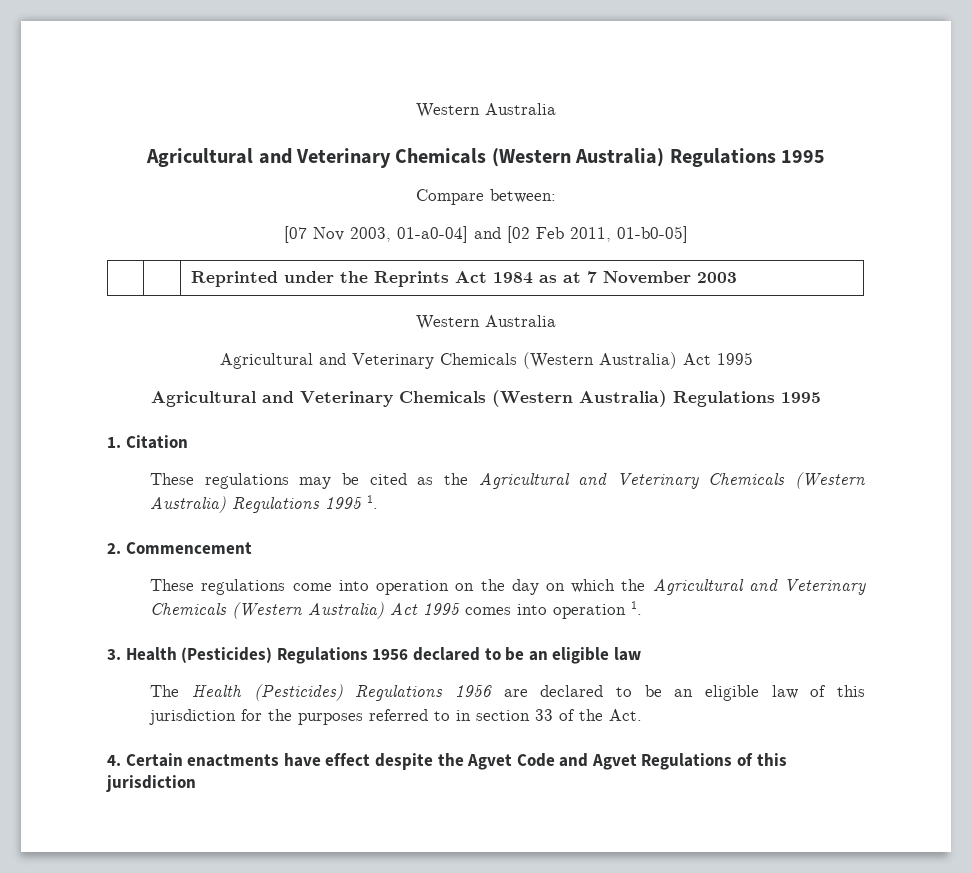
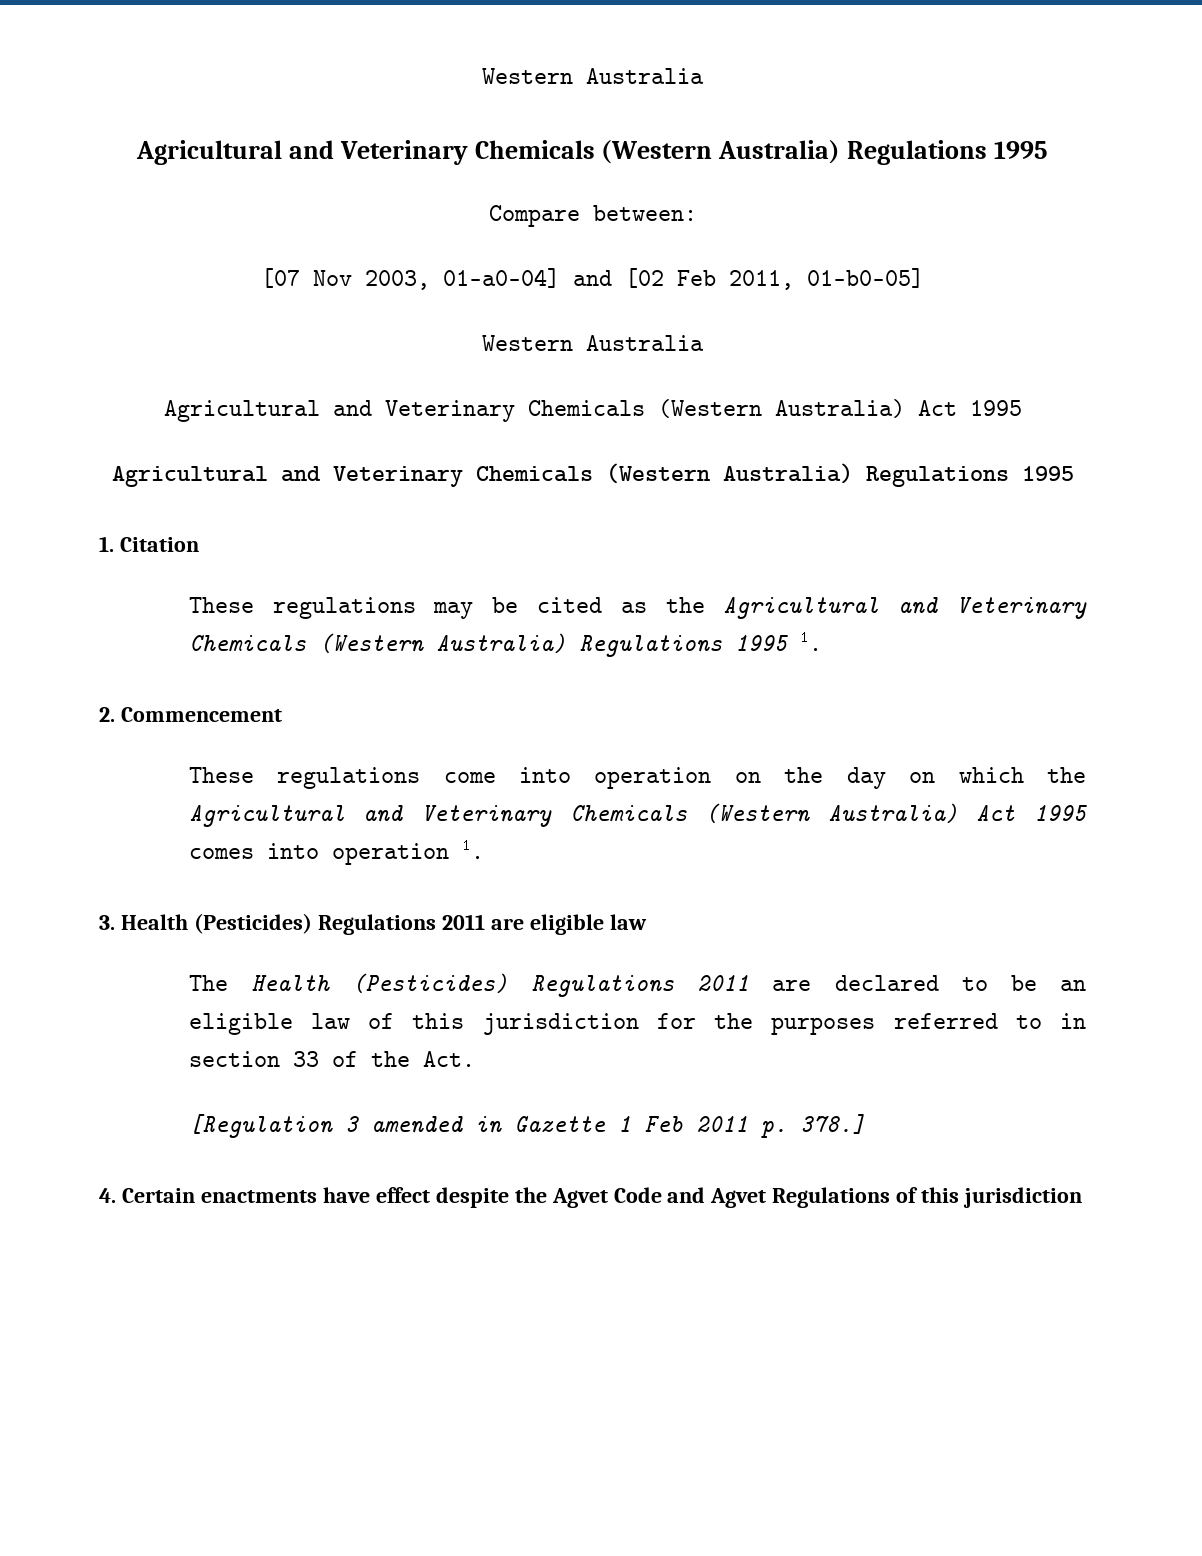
- | | Reprinted under the Reprints Act 1984 as at 7 November 2003
- 3. Health (Pesticides) Regulations 1956 declared to be an eligible law
+ 3. Health (Pesticides) Regulations 2011 are eligible law
- The Health (Pesticides) Regulations 1956 are declared to be an eligible law of this jurisdiction for the purposes referred to in section 33 of the Act.
+ The Health (Pesticides) Regulations 2011 are declared to be an eligible law of this jurisdiction for the purposes referred to in section 33 of the Act.
+ [Regulation 3 amended in Gazette 1 Feb 2011 p. 378.]

